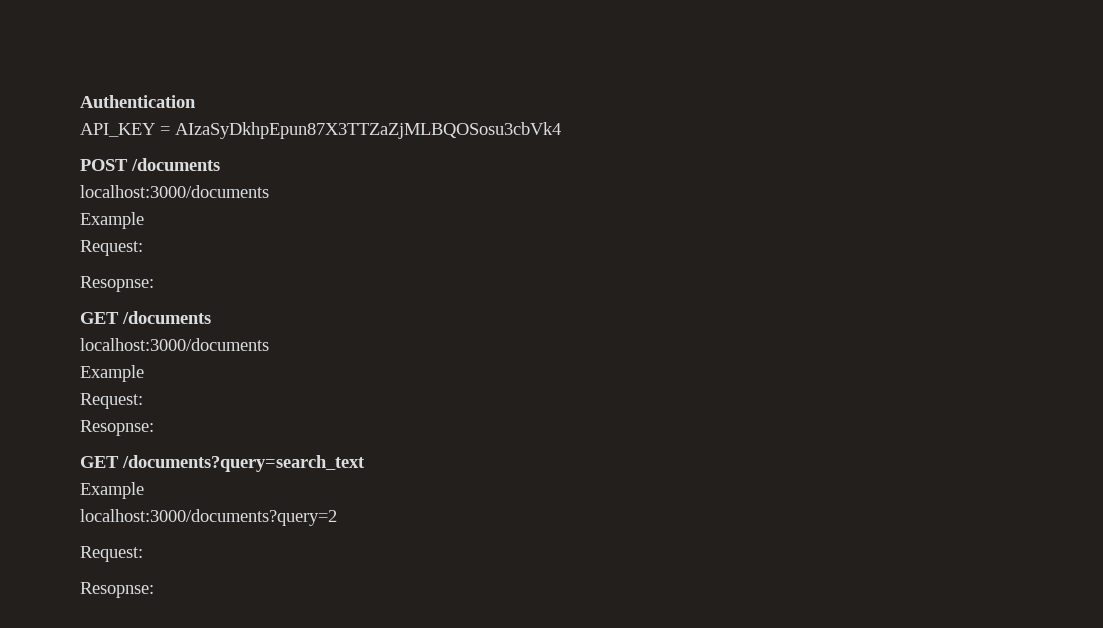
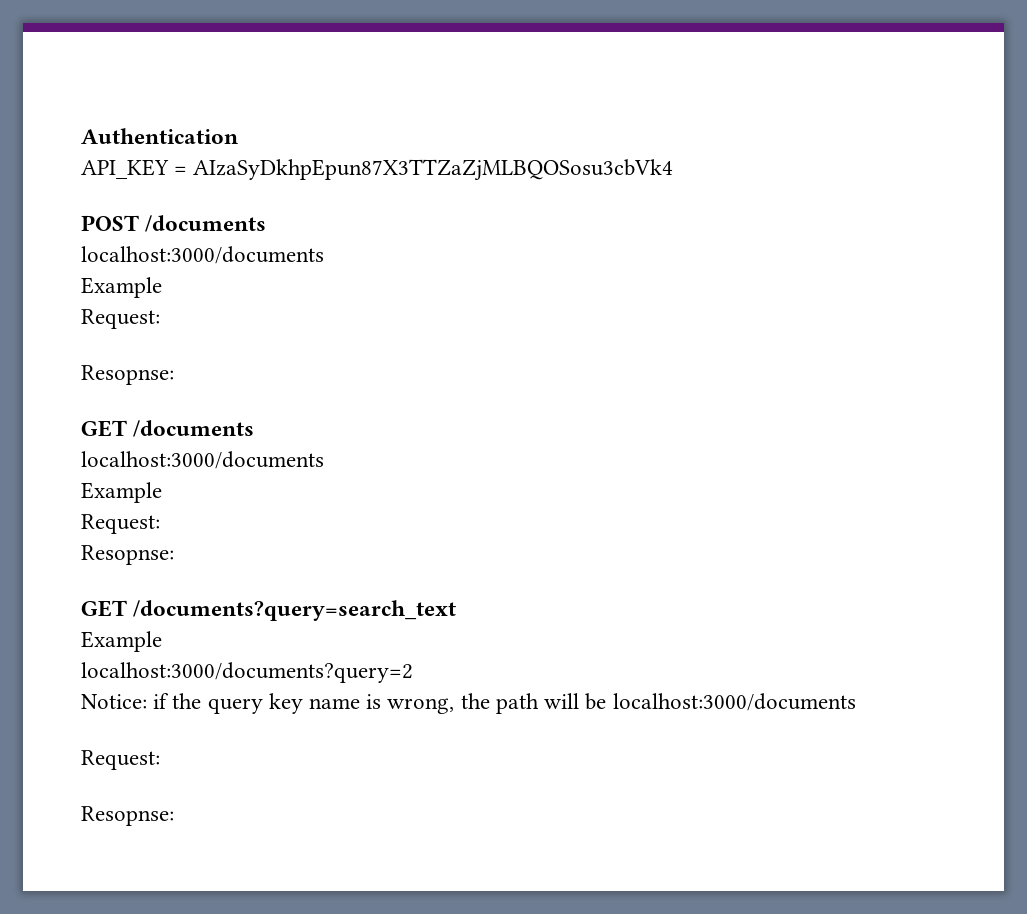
+ Notice: if the query key name is wrong, the path will be localhost:3000/documents

